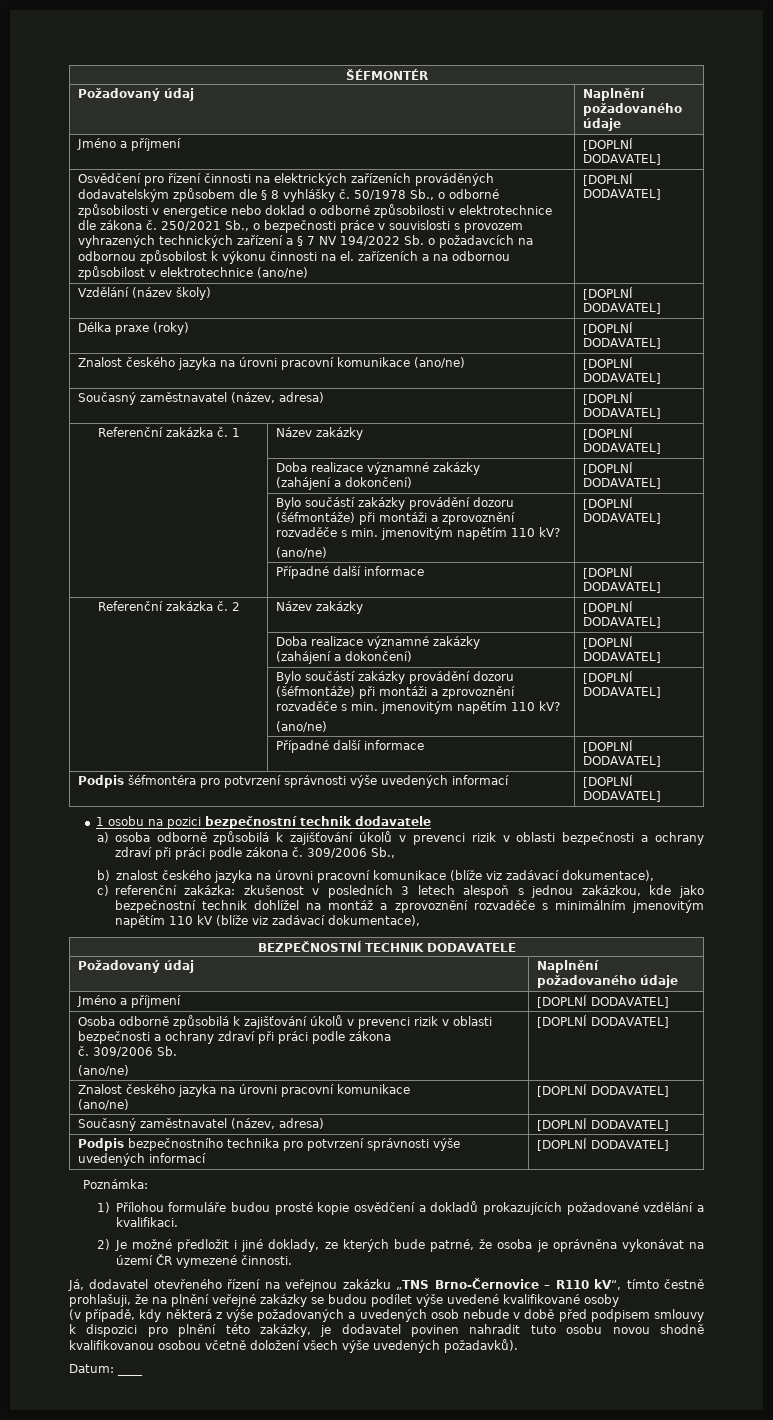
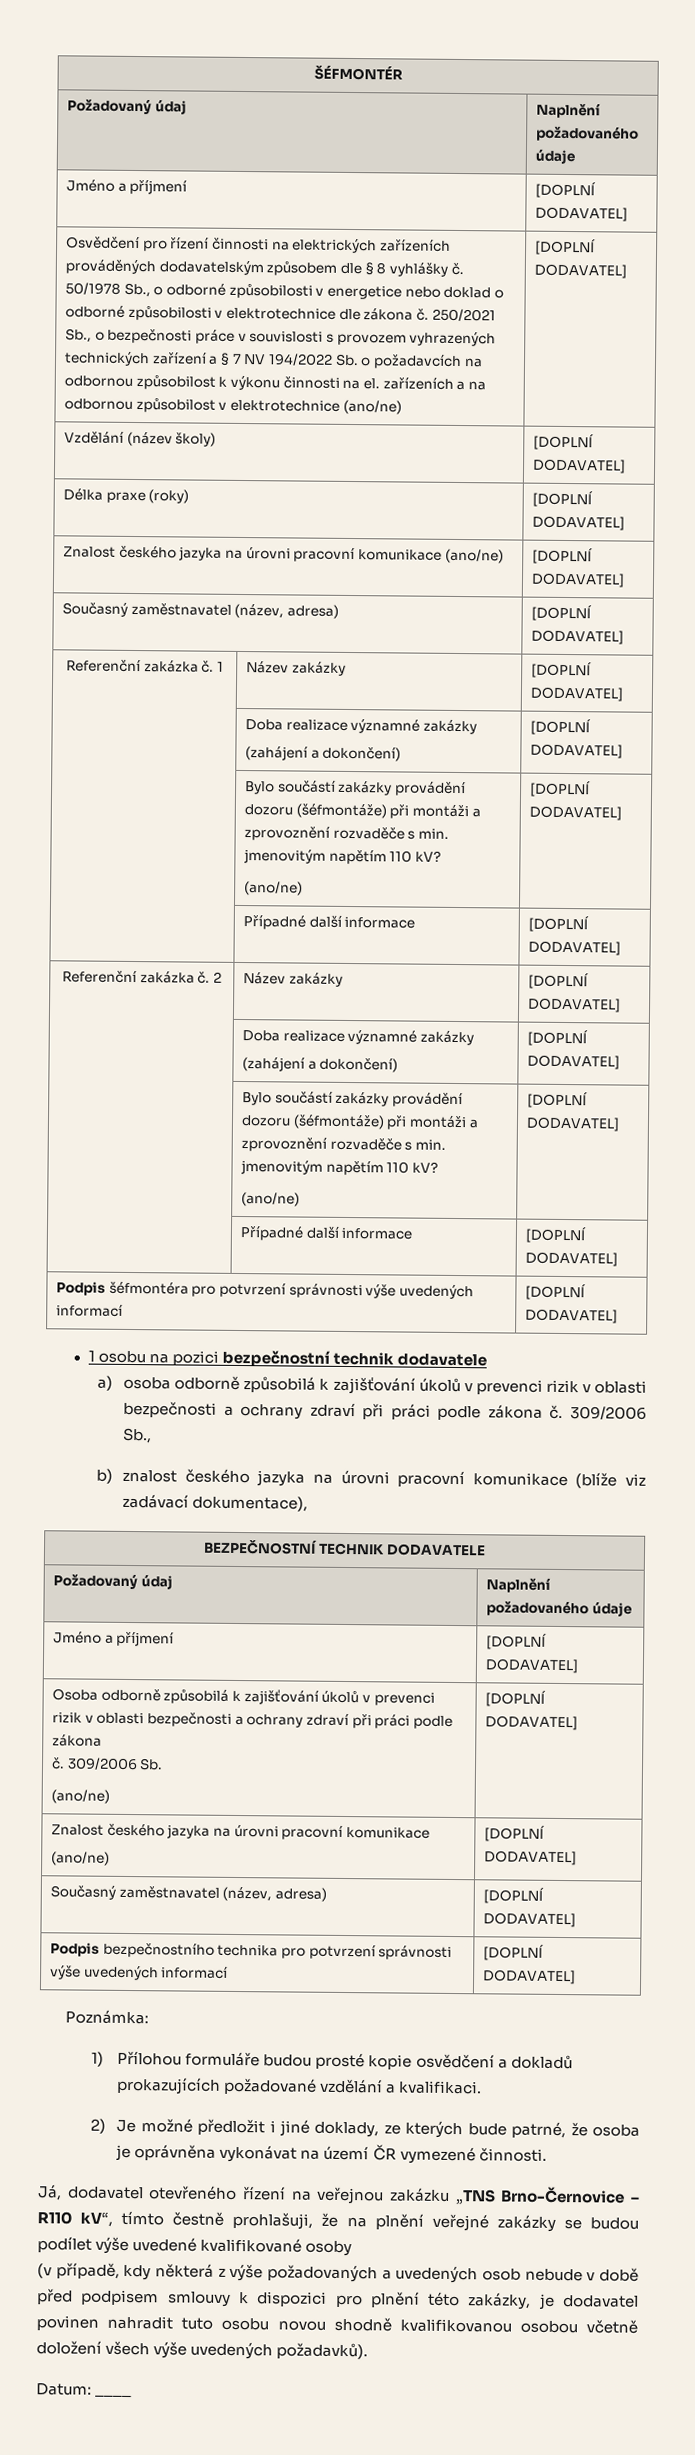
- c) referenční zakázka: zkušenost v posledních 3 letech alespoň s jednou zakázkou, kde jako bezpečnostní technik dohlížel na montáž a zprovoznění rozvaděče s minimálním jmenovitým napětím 110 kV (blíže viz zadávací dokumentace),

